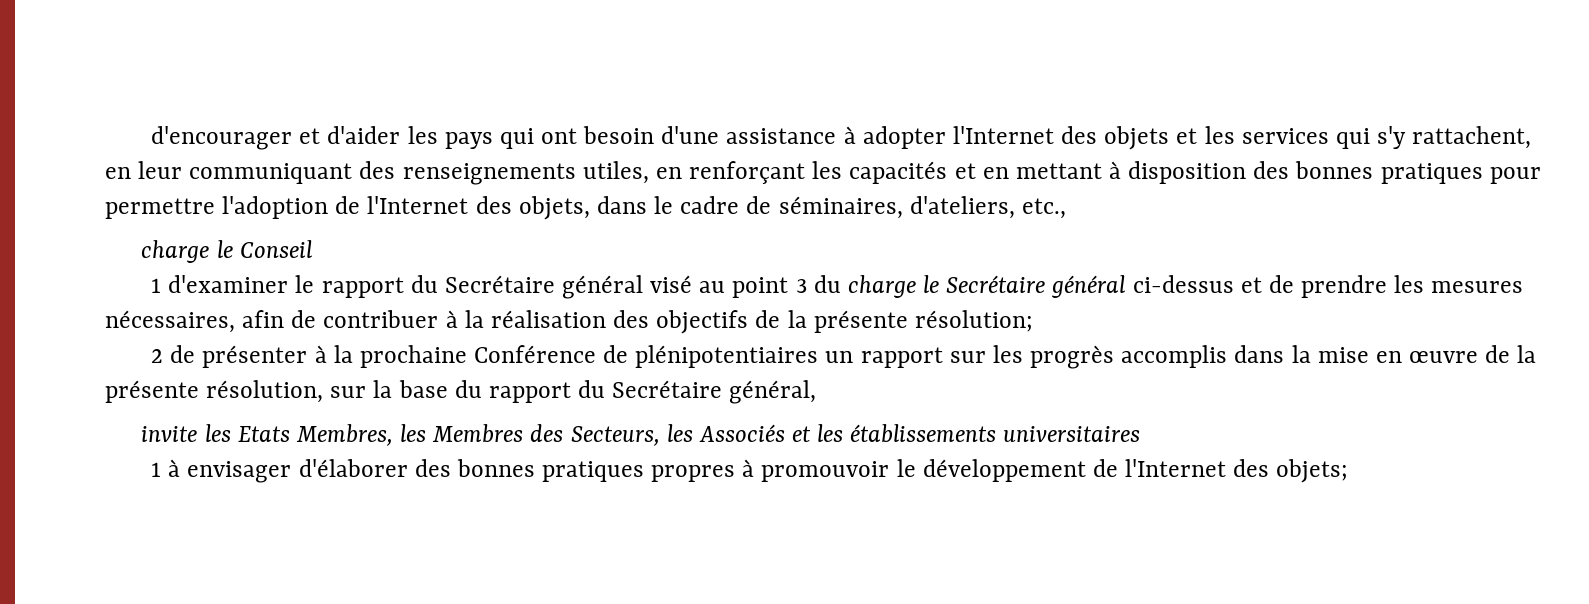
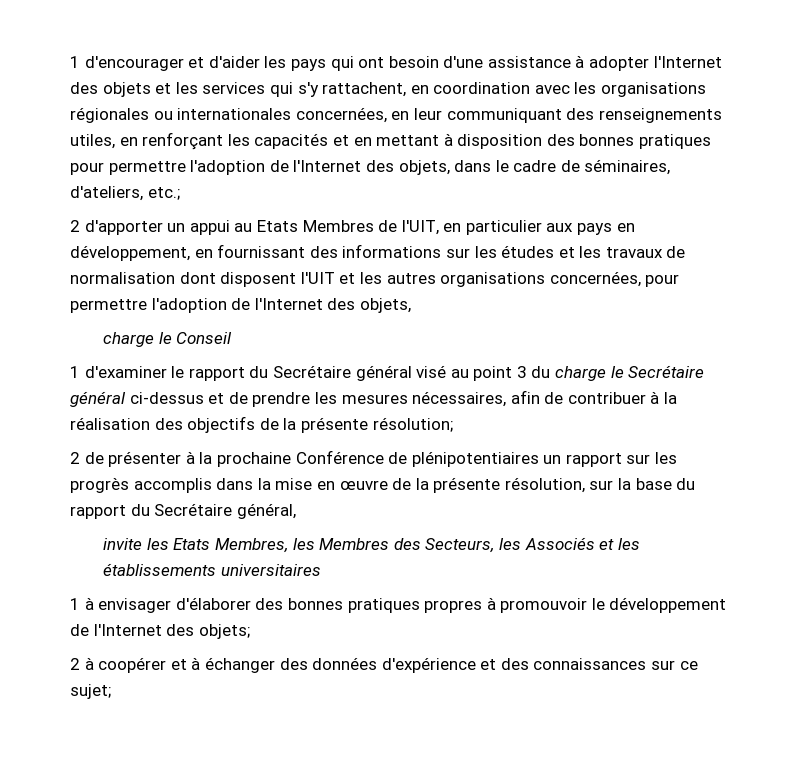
- d'encourager et d'aider les pays qui ont besoin d'une assistance à adopter l'Internet des objets et les services qui s'y rattachent, en leur communiquant des renseignements utiles, en renforçant les capacités et en mettant à disposition des bonnes pratiques pour permettre l'adoption de l'Internet des objets, dans le cadre de séminaires, d'ateliers, etc.,
+ 1 d'encourager et d'aider les pays qui ont besoin d'une assistance à adopter l'Internet des objets et les services qui s'y rattachent, en coordination avec les organisations régionales ou internationales concernées, en leur communiquant des renseignements utiles, en renforçant les capacités et en mettant à disposition des bonnes pratiques pour permettre l'adoption de l'Internet des objets, dans le cadre de séminaires, d'ateliers, etc.;
+ 2 d'apporter un appui au Etats Membres de l'UIT, en particulier aux pays en développement, en fournissant des informations sur les études et les travaux de normalisation dont disposent l'UIT et les autres organisations concernées, pour permettre l'adoption de l'Internet des objets,
+ 2 à coopérer et à échanger des données d'expérience et des connaissances sur ce sujet;

